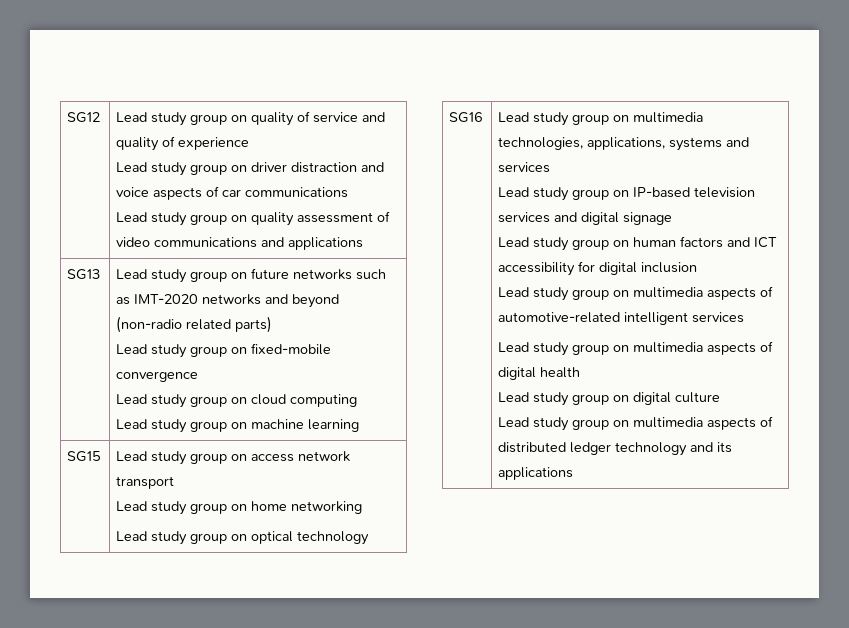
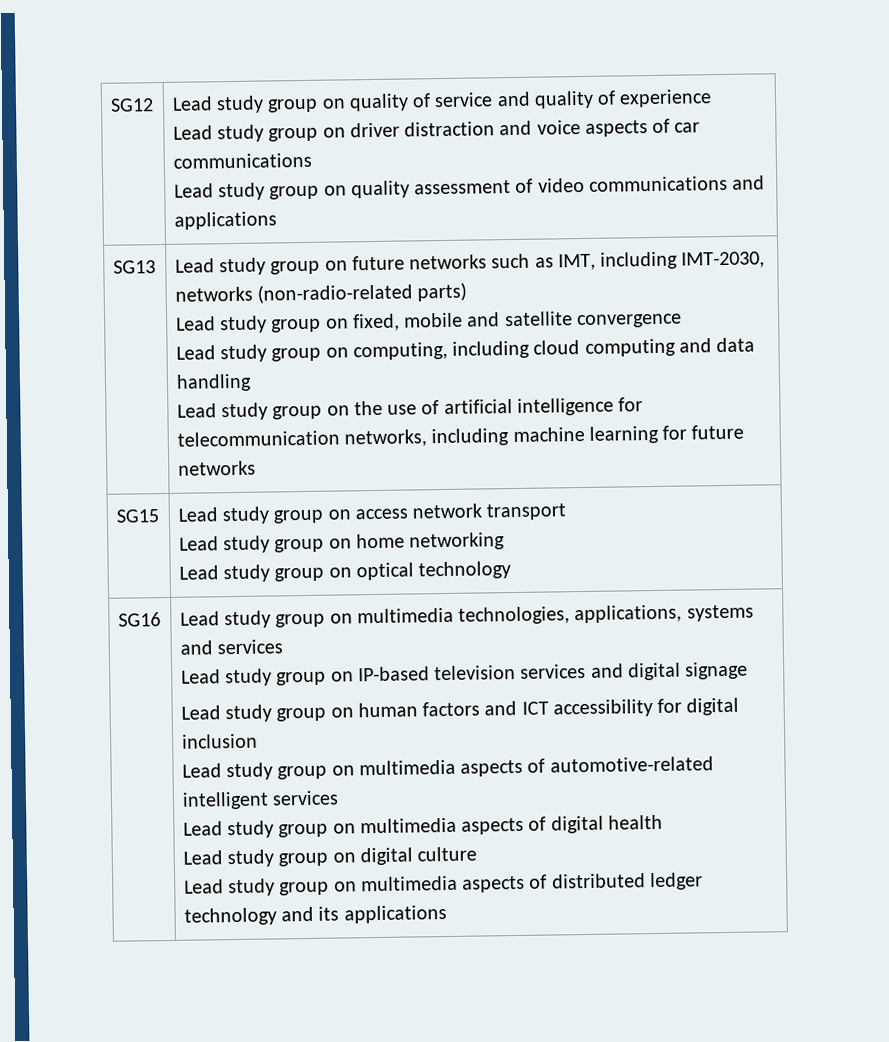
- Lead study group on future networks such as IMT-2020 networks and beyond (non-radio related parts)
+ Lead study group on future networks such as IMT, including IMT-2030, networks (non-radio-related parts)
- Lead study group on fixed-mobile convergence
+ Lead study group on fixed, mobile and satellite convergence
- Lead study group on cloud computing
- Lead study group on machine learning
+ Lead study group on computing, including cloud computing and data handling
+ Lead study group on the use of artificial intelligence for telecommunication networks, including machine learning for future networks

